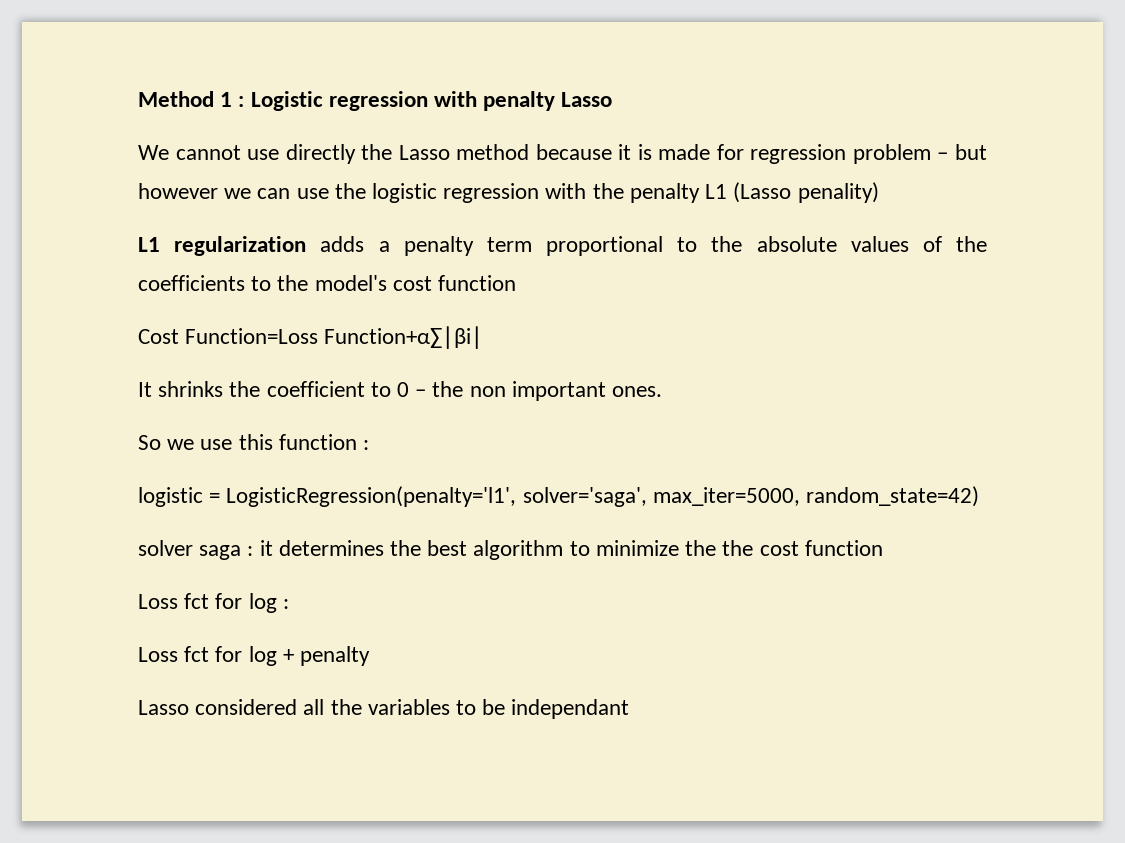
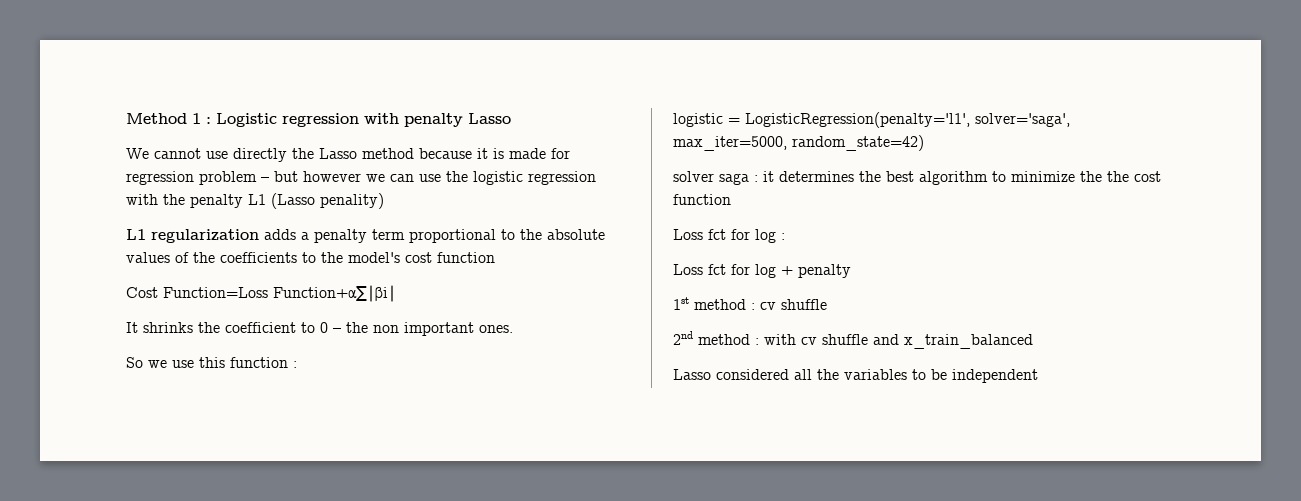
+ 1st method : cv shuffle
+ 2nd method : with cv shuffle and x_train_balanced
- Lasso considered all the variables to be independant
+ Lasso considered all the variables to be independent

